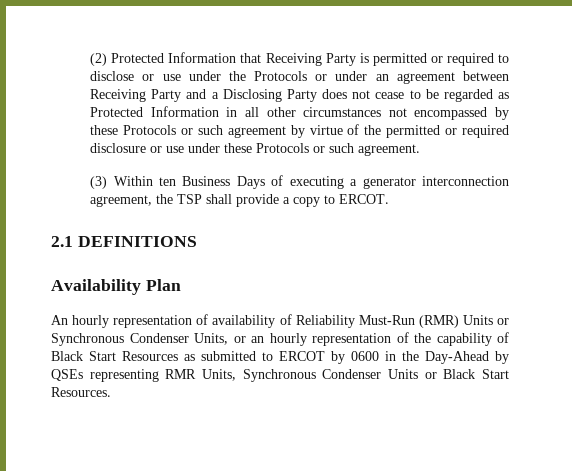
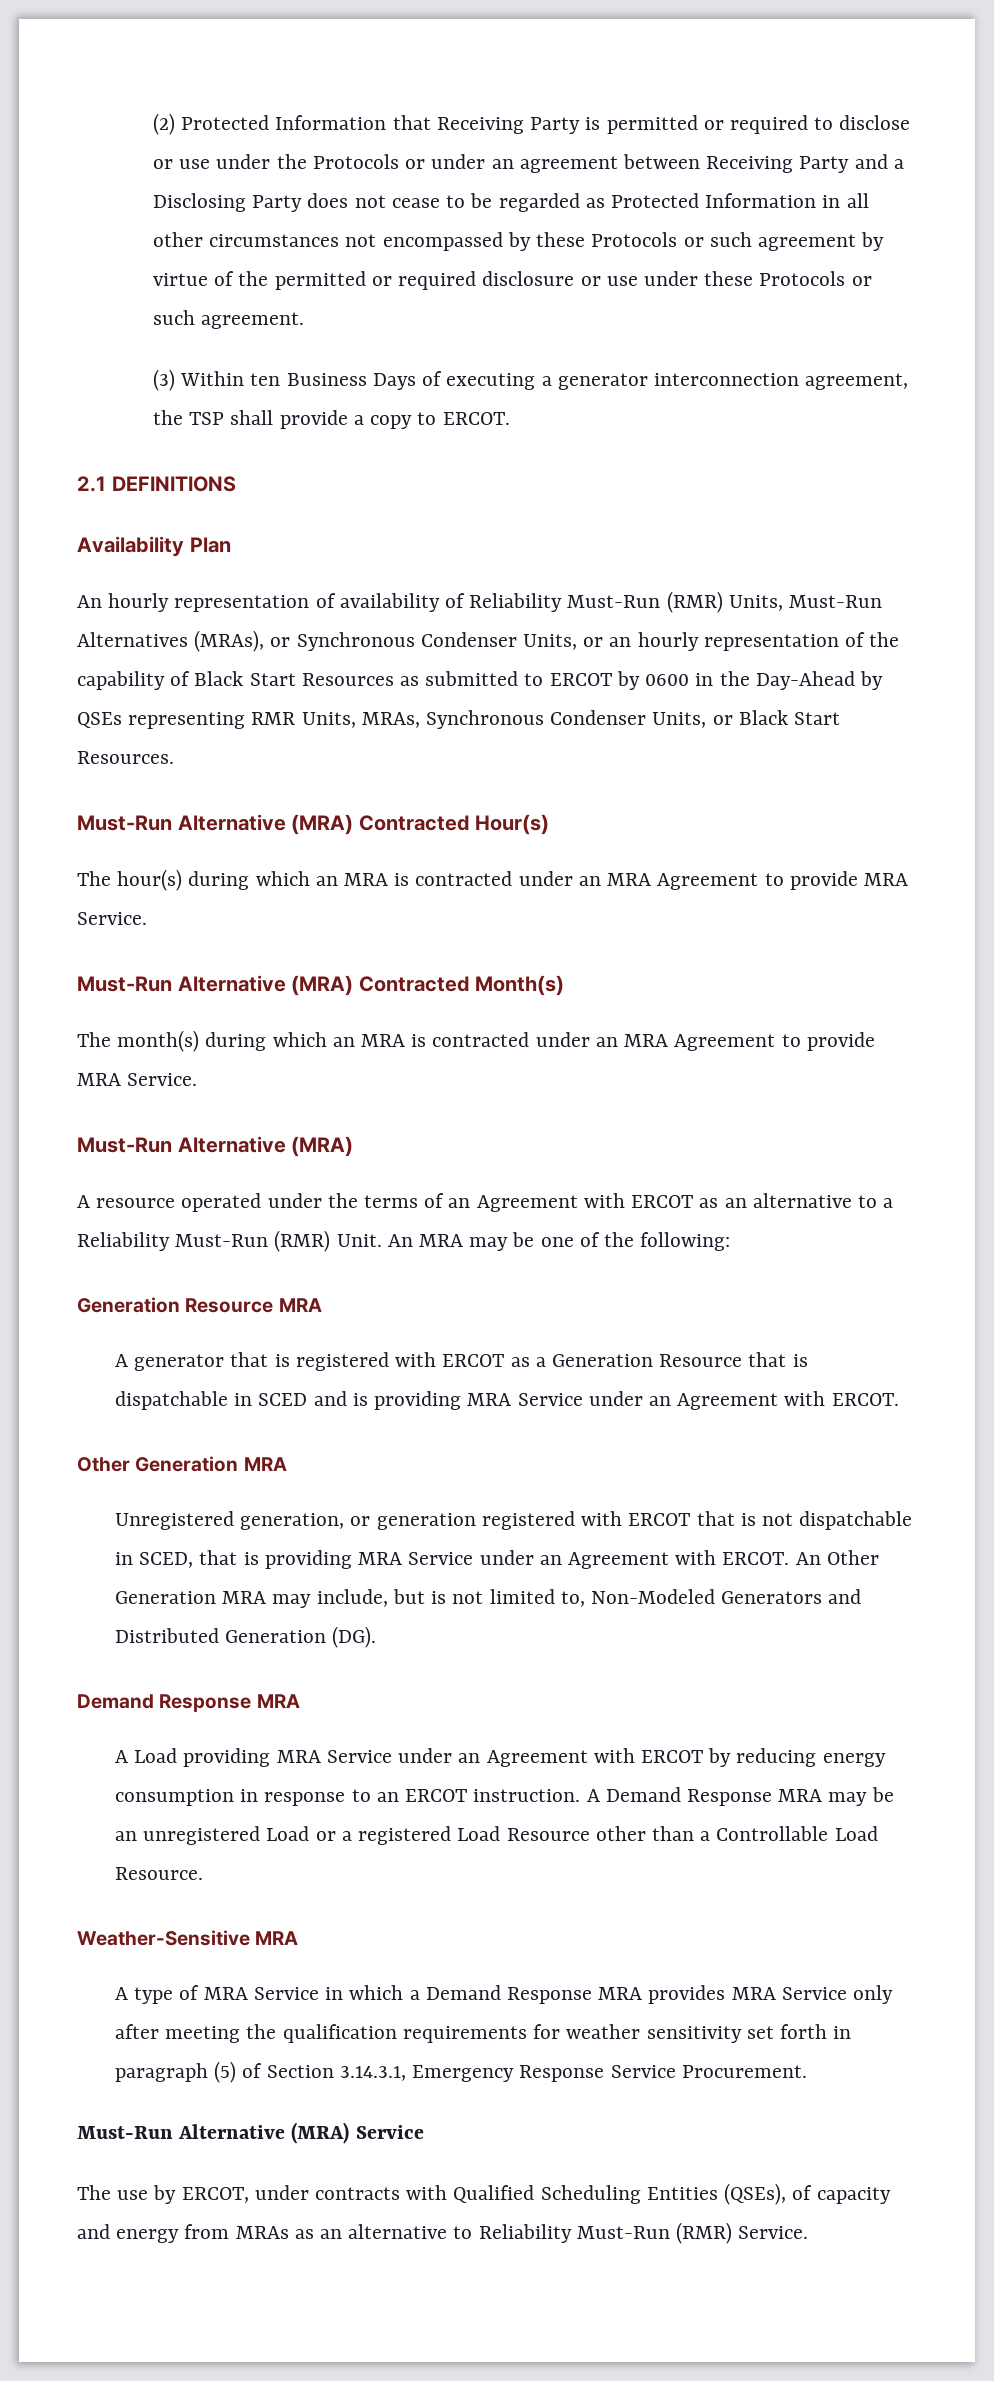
- An hourly representation of availability of Reliability Must-Run (RMR) Units or Synchronous Condenser Units, or an hourly representation of the capability of Black Start Resources as submitted to ERCOT by 0600 in the Day-Ahead by QSEs representing RMR Units, Synchronous Condenser Units or Black Start Resources.
+ An hourly representation of availability of Reliability Must-Run (RMR) Units, Must-Run Alternatives (MRAs), or Synchronous Condenser Units, or an hourly representation of the capability of Black Start Resources as submitted to ERCOT by 0600 in the Day-Ahead by QSEs representing RMR Units, MRAs, Synchronous Condenser Units, or Black Start Resources.
+ Must-Run Alternative (MRA) Contracted Hour(s)
+ The hour(s) during which an MRA is contracted under an MRA Agreement to provide MRA Service.
+ Must-Run Alternative (MRA) Contracted Month(s)
+ The month(s) during which an MRA is contracted under an MRA Agreement to provide MRA Service.
+ Must-Run Alternative (MRA)
+ A resource operated under the terms of an Agreement with ERCOT as an alternative to a Reliability Must-Run (RMR) Unit. An MRA may be one of the following:
+ Generation Resource MRA
+ A generator that is registered with ERCOT as a Generation Resource that is dispatchable in SCED and is providing MRA Service under an Agreement with ERCOT.
+ Other Generation MRA
+ Unregistered generation, or generation registered with ERCOT that is not dispatchable in SCED, that is providing MRA Service under an Agreement with ERCOT. An Other Generation MRA may include, but is not limited to, Non-Modeled Generators and Distributed Generation (DG).
+ Demand Response MRA
+ A Load providing MRA Service under an Agreement with ERCOT by reducing energy consumption in response to an ERCOT instruction. A Demand Response MRA may be an unregistered Load or a registered Load Resource other than a Controllable Load Resource.
+ Weather-Sensitive MRA
+ A type of MRA Service in which a Demand Response MRA provides MRA Service only after meeting the qualification requirements for weather sensitivity set forth in paragraph (5) of Section 3.14.3.1, Emergency Response Service Procurement.
+ Must-Run Alternative (MRA) Service
+ The use by ERCOT, under contracts with Qualified Scheduling Entities (QSEs), of capacity and energy from MRAs as an alternative to Reliability Must-Run (RMR) Service.

